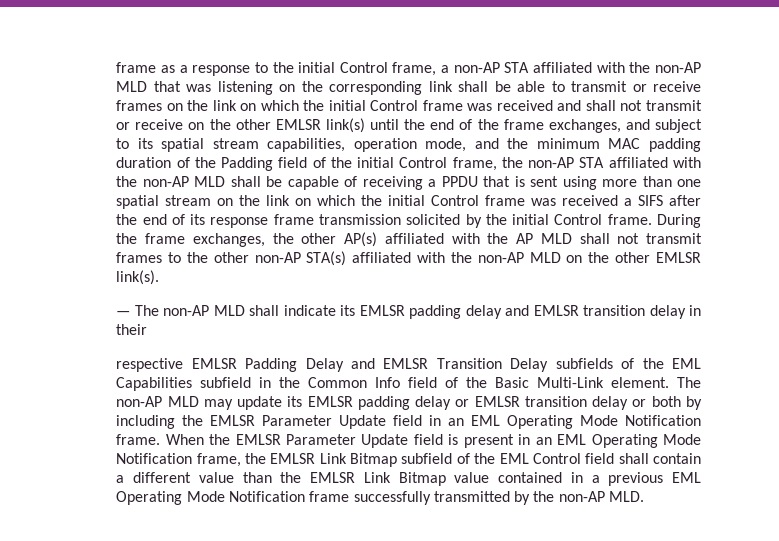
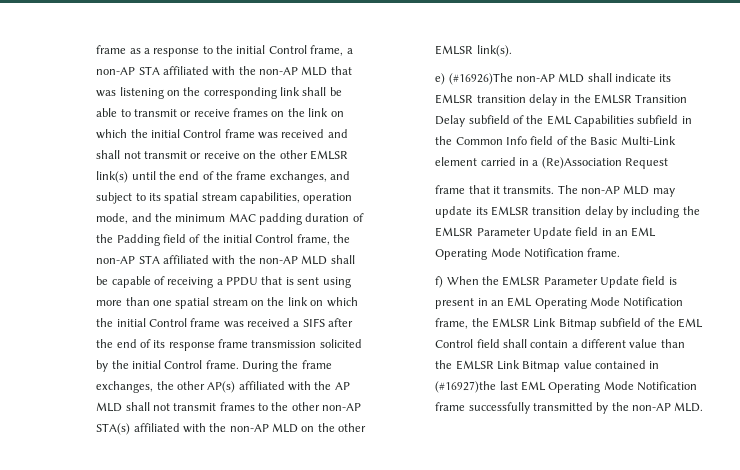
- — The non-AP MLD shall indicate its EMLSR padding delay and EMLSR transition delay in their
- respective EMLSR Padding Delay and EMLSR Transition Delay subfields of the EML Capabilities subfield in the Common Info field of the Basic Multi-Link element.
+ e) (#16926)The non-AP MLD shall indicate its EMLSR transition delay in the EMLSR Transition Delay subfield of the EML Capabilities subfield in the Common Info field of the Basic Multi-Link element carried in a (Re)Association Request
+ frame that it transmits.
- The non-AP MLD may update its EMLSR padding delay or EMLSR transition delay or both by including the EMLSR Parameter Update field in an EML Operating Mode Notification frame. When the EMLSR Parameter Update field is present in an EML Operating Mode Notification frame, the EMLSR Link Bitmap subfield of the EML Control field shall contain a different value than the EMLSR Link Bitmap value contained in a previous EML Operating Mode Notification frame successfully transmitted by the non-AP MLD.
+ The non-AP MLD may update its EMLSR transition delay by including the EMLSR Parameter Update field in an EML Operating Mode Notification frame.
+ f) When the EMLSR Parameter Update field is present in an EML Operating Mode Notification frame, the EMLSR Link Bitmap subfield of the EML Control field shall contain a different value than the EMLSR Link Bitmap value contained in (#16927)the last EML Operating Mode Notification frame successfully transmitted by the non-AP MLD.

